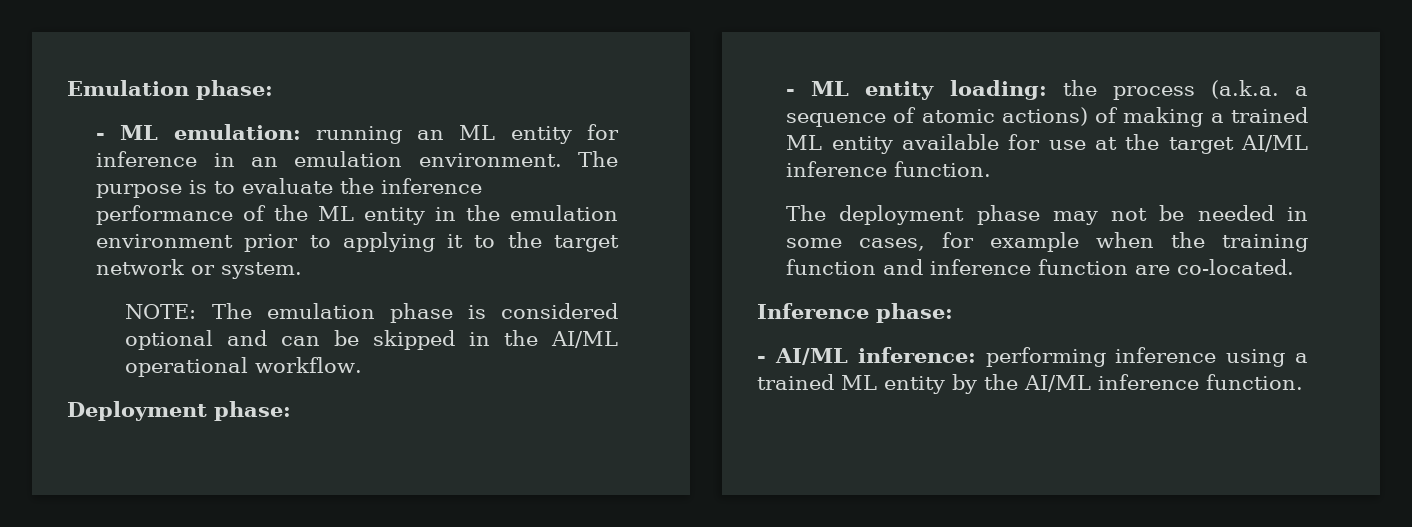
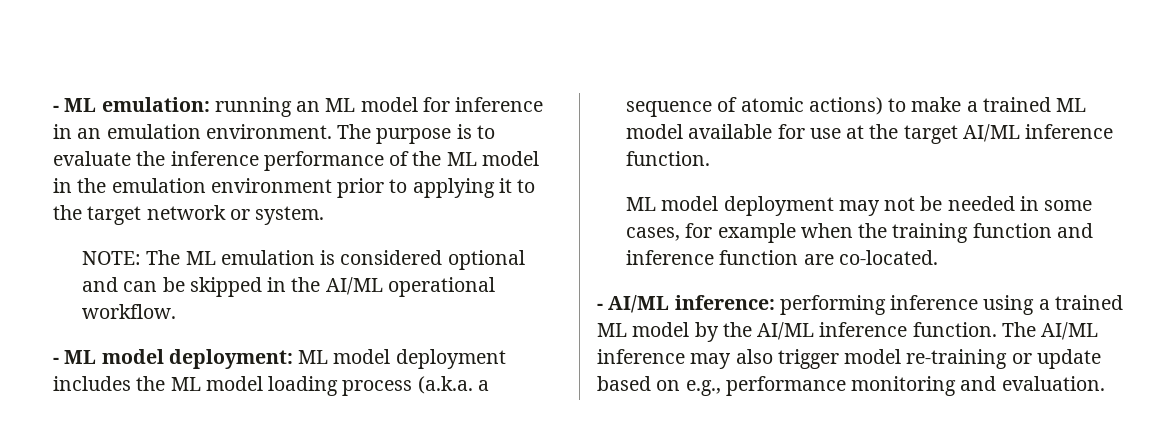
- Emulation phase:
- - ML emulation: running an ML entity for inference in an emulation environment.
+ - ML emulation: running an ML model for inference in an emulation environment.
- The purpose is to evaluate the inference performance of the ML entity in the emulation environment prior to applying it to the target network or system.
+ The purpose is to evaluate the inference performance of the ML model in the emulation environment prior to applying it to the target network or system.
- NOTE: The emulation phase is considered optional and can be skipped in the AI/ML operational workflow.
+ NOTE: The ML emulation is considered optional and can be skipped in the AI/ML operational workflow.
- Deployment phase:
- - ML entity loading: the process (a.k.a. a sequence of atomic actions) of making a trained ML entity available for use at the target AI/ML inference function.
+ - ML model deployment: ML model deployment includes the ML model loading process (a.k.a. a sequence of atomic actions) to make a trained ML model available for use at the target AI/ML inference function.
- The deployment phase may not be needed in some cases, for example when the training function and inference function are co-located.
+ ML model deployment may not be needed in some cases, for example when the training function and inference function are co-located.
- Inference phase:
- - AI/ML inference: performing inference using a trained ML entity by the AI/ML inference function.
+ - AI/ML inference: performing inference using a trained ML model by the AI/ML inference function.
+ The AI/ML inference may also trigger model re-training or update based on e.g., performance monitoring and evaluation.

